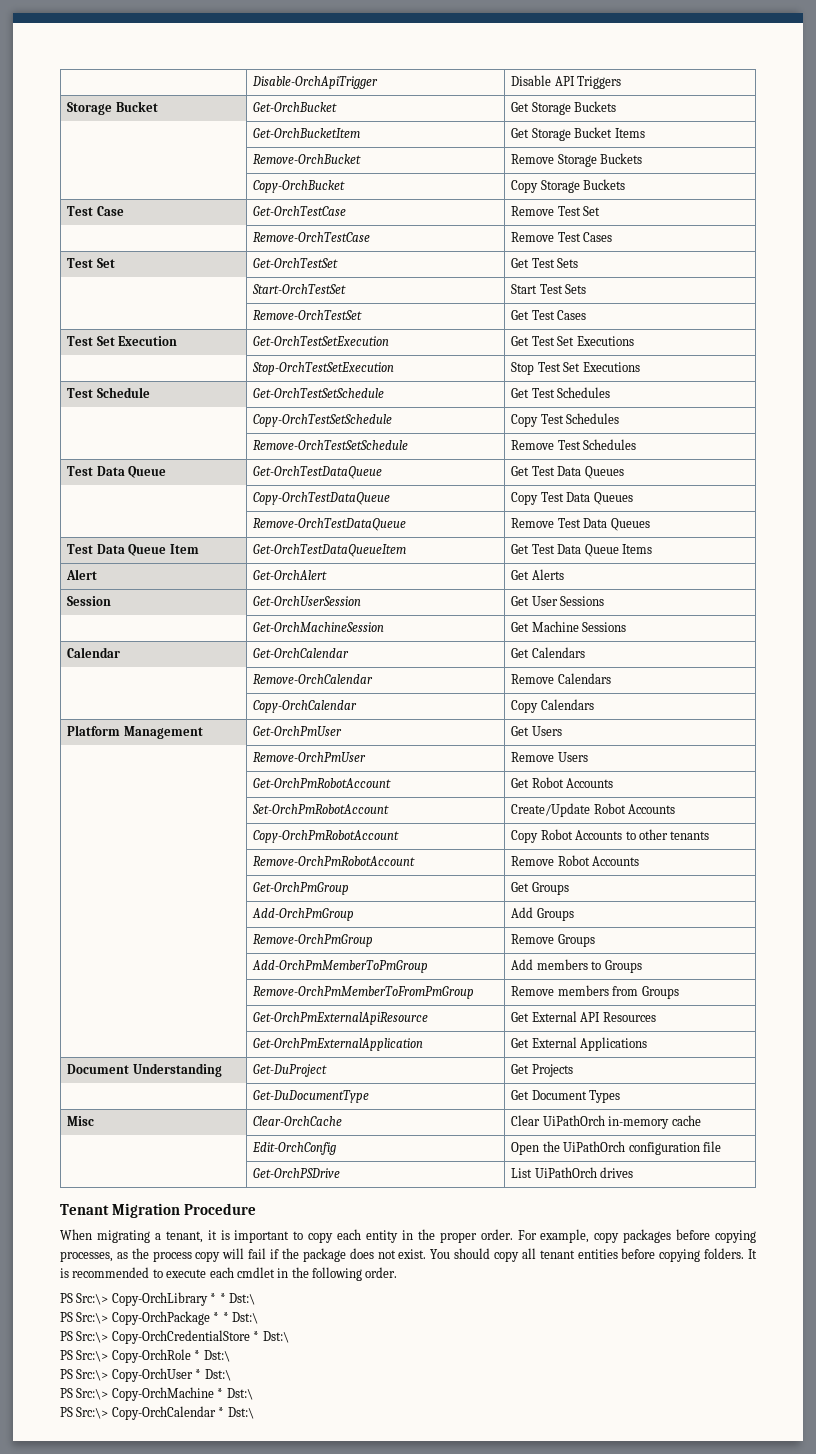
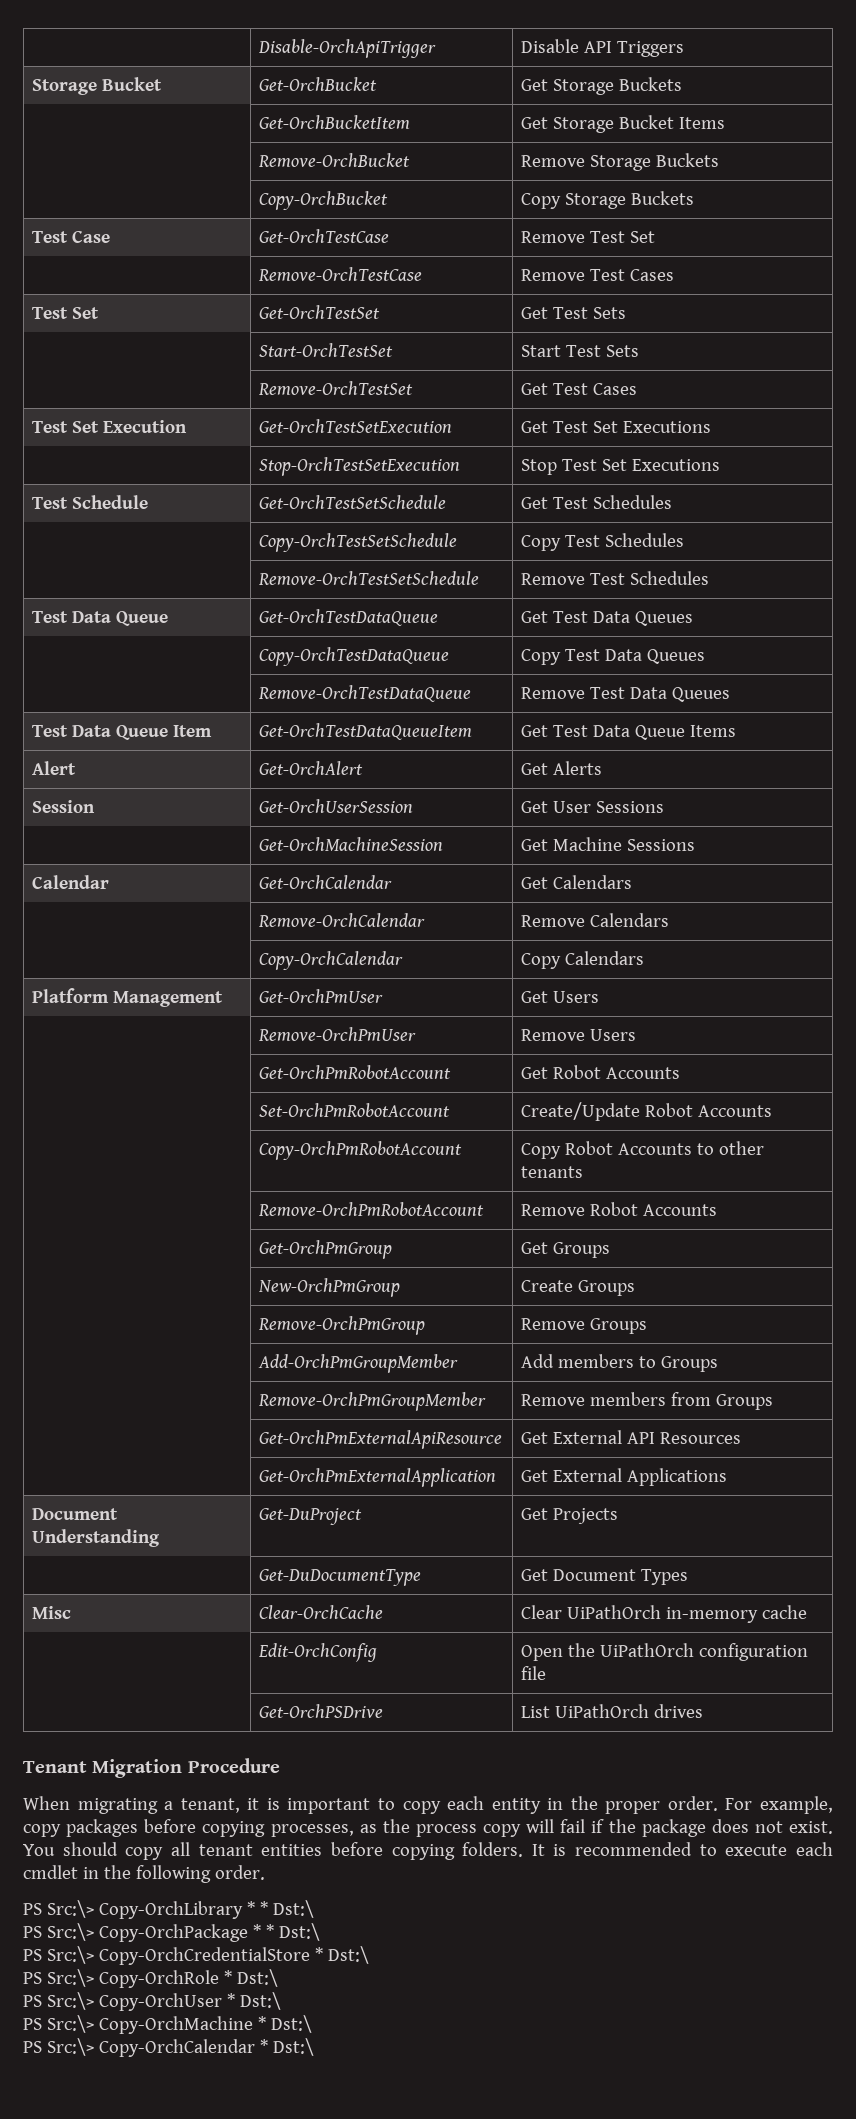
- | Add-OrchPmGroup | Add Groups
+ | New-OrchPmGroup | Create Groups
- | Add-OrchPmMemberToPmGroup | Add members to Groups
+ | Add-OrchPmGroupMember | Add members to Groups
- | Remove-OrchPmMemberToFromPmGroup | Remove members from Groups
+ | Remove-OrchPmGroupMember | Remove members from Groups

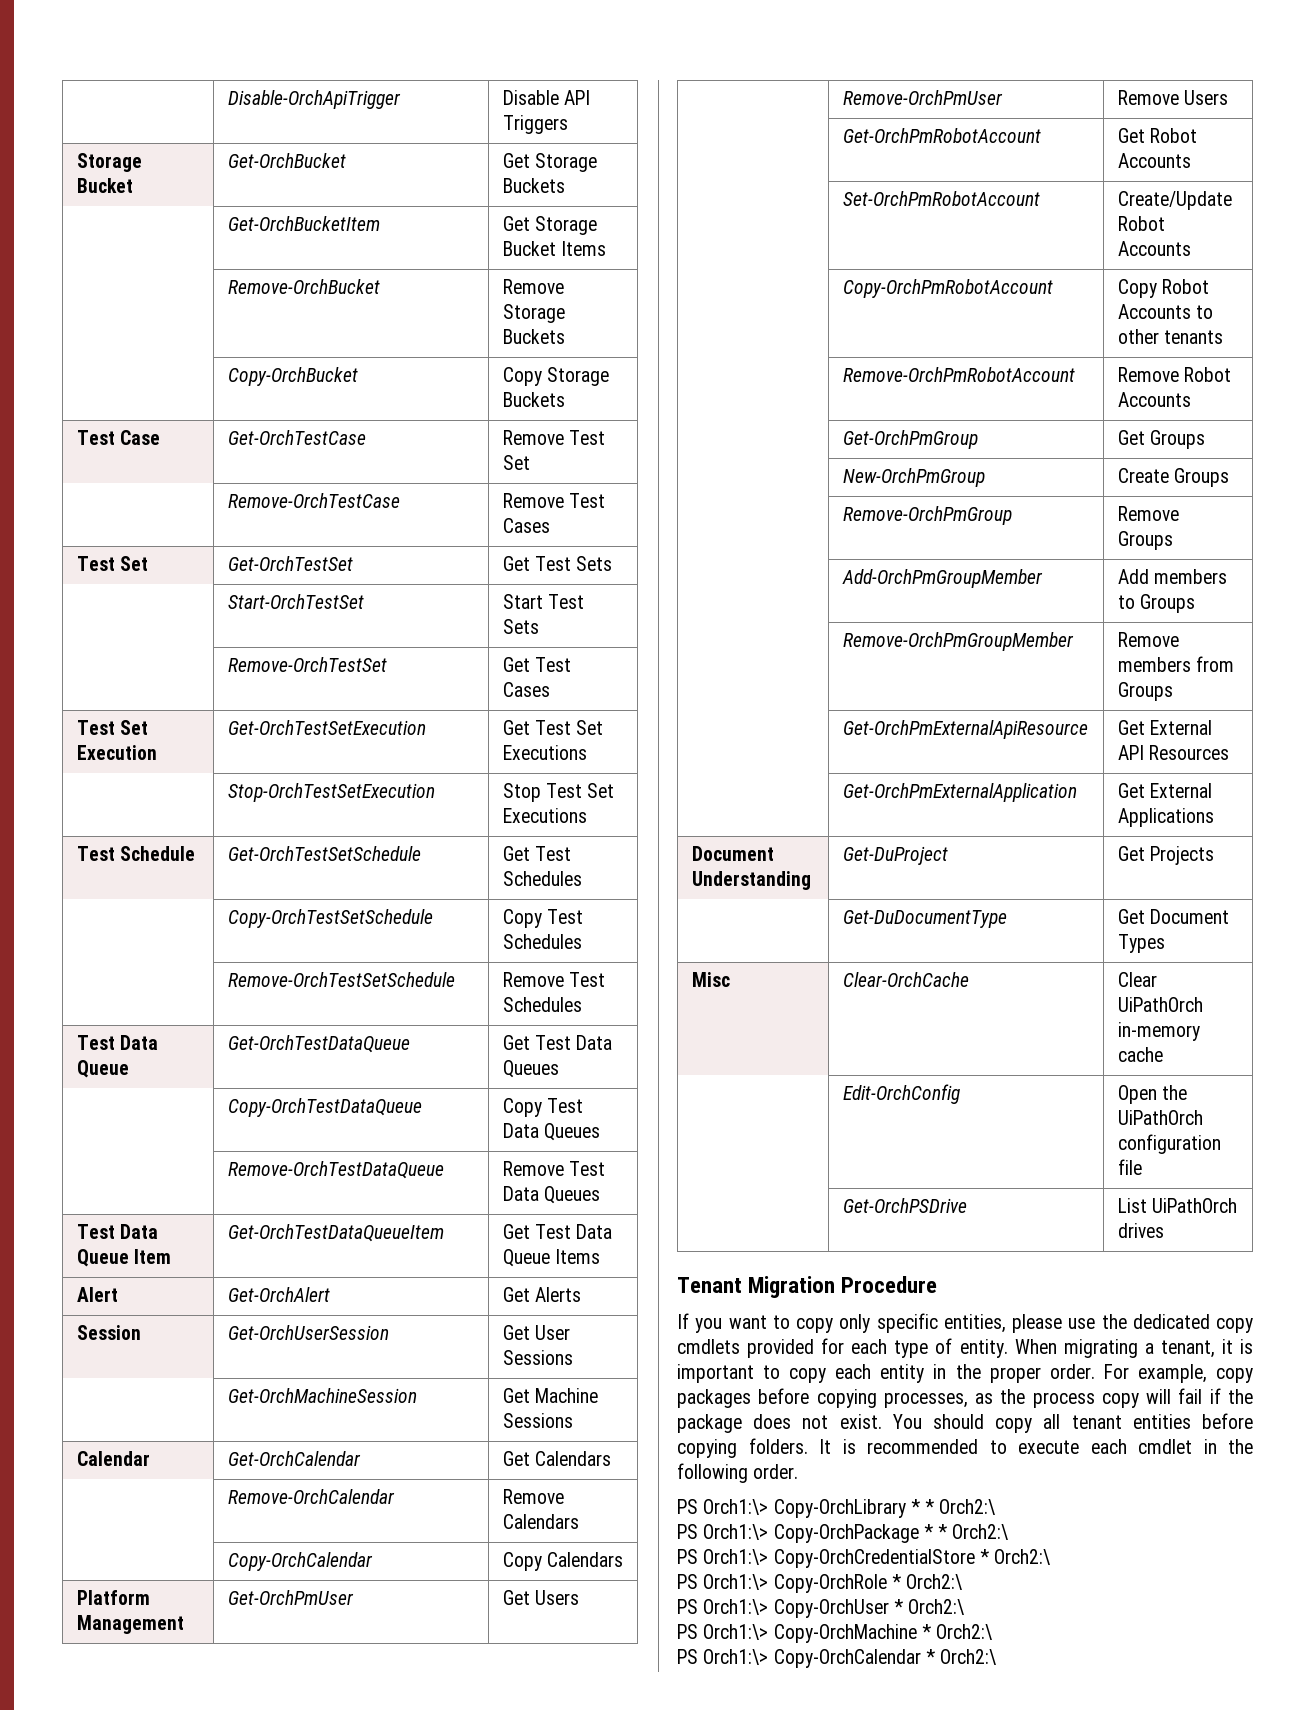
+ If you want to copy only specific entities, please use the dedicated copy cmdlets provided for each type of entity.
- PS Src:\> Copy-OrchLibrary * * Dst:\
- PS Src:\> Copy-OrchPackage * * Dst:\
- PS Src:\> Copy-OrchCredentialStore * Dst:\
- PS Src:\> Copy-OrchRole * Dst:\
- PS Src:\> Copy-OrchUser * Dst:\
- PS Src:\> Copy-OrchMachine * Dst:\
- PS Src:\> Copy-OrchCalendar * Dst:\
+ PS Orch1:\> Copy-OrchLibrary * * Orch2:\
+ PS Orch1:\> Copy-OrchPackage * * Orch2:\
+ PS Orch1:\> Copy-OrchCredentialStore * Orch2:\
+ PS Orch1:\> Copy-OrchRole * Orch2:\
+ PS Orch1:\> Copy-OrchUser * Orch2:\
+ PS Orch1:\> Copy-OrchMachine * Orch2:\
+ PS Orch1:\> Copy-OrchCalendar * Orch2:\

